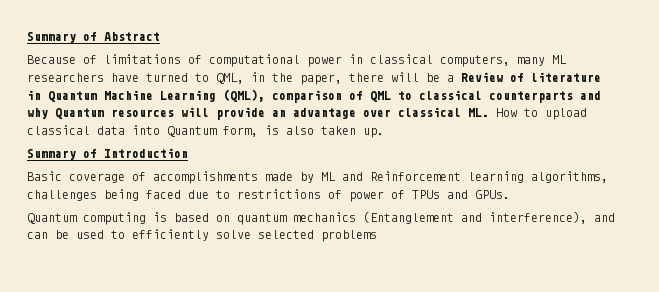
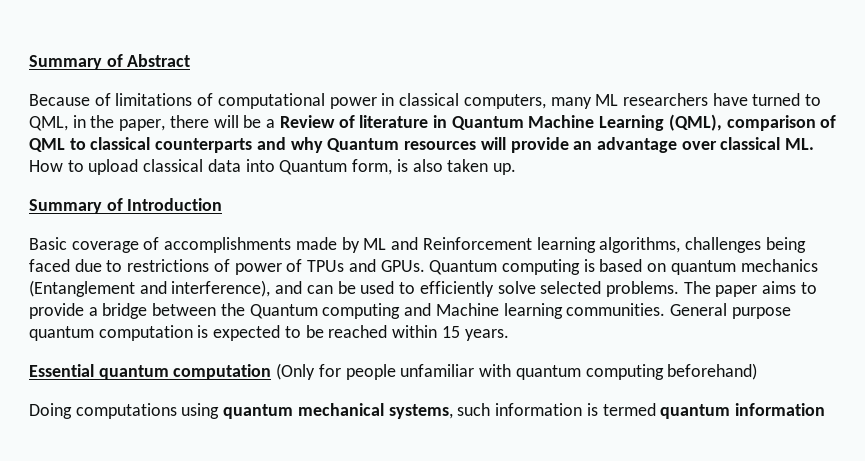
- Basic coverage of accomplishments made by ML and Reinforcement learning algorithms, challenges being faced due to restrictions of power of TPUs and GPUs.
- Quantum computing is based on quantum mechanics (Entanglement and interference), and can be used to efficiently solve selected problems
+ Basic coverage of accomplishments made by ML and Reinforcement learning algorithms, challenges being faced due to restrictions of power of TPUs and GPUs. Quantum computing is based on quantum mechanics (Entanglement and interference), and can be used to efficiently solve selected problems. The paper aims to provide a bridge between the Quantum computing and Machine learning communities. General purpose quantum computation is expected to be reached within 15 years.
+ Essential quantum computation (Only for people unfamiliar with quantum computing beforehand)
+ Doing computations using quantum mechanical systems, such information is termed quantum information

